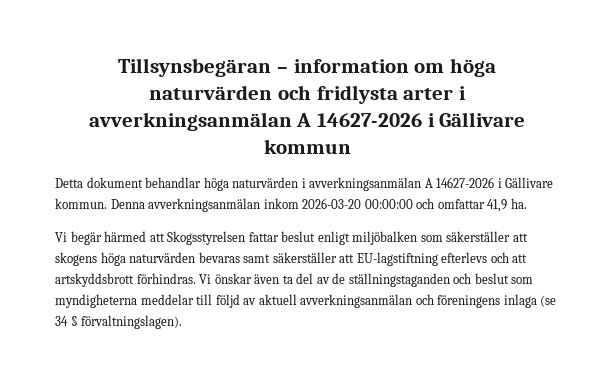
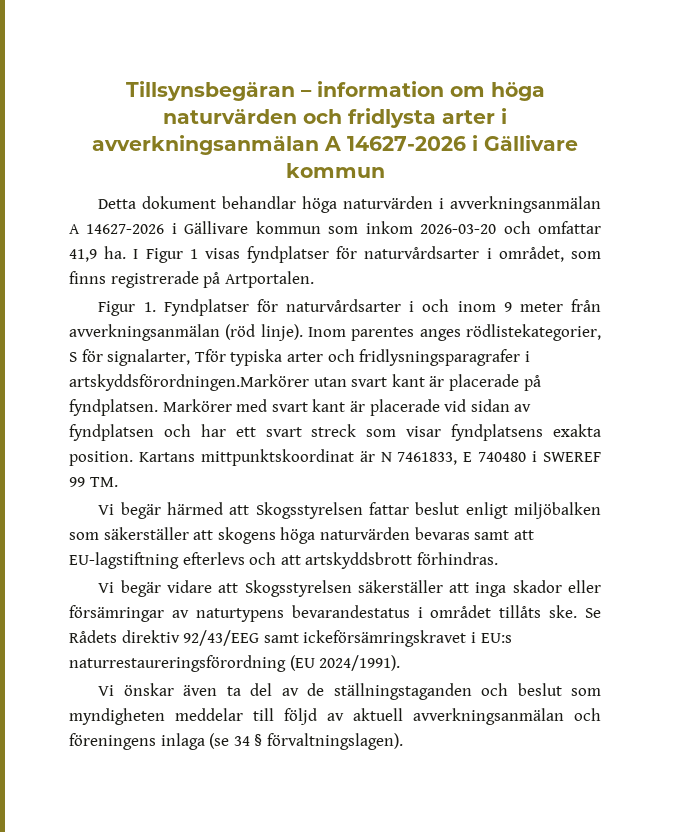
- Detta dokument behandlar höga naturvärden i avverkningsanmälan A 14627-2026 i Gällivare kommun. Denna avverkningsanmälan inkom 2026-03-20 00:00:00 och omfattar 41,9 ha.
+ Detta dokument behandlar höga naturvärden i avverkningsanmälan A 14627-2026 i Gällivare kommun som inkom 2026-03-20 och omfattar 41,9 ha. I Figur 1 visas fyndplatser för naturvårdsarter i området, som finns registrerade på Artportalen.
+ Figur 1. Fyndplatser för naturvårdsarter i och inom 9 meter från avverkningsanmälan (röd linje). Inom parentes anges rödlistekategorier, S för signalarter, Tför typiska arter och fridlysningsparagrafer i artskyddsförordningen.Markörer utan svart kant är placerade på fyndplatsen. Markörer med svart kant är placerade vid sidan av fyndplatsen och har ett svart streck som visar fyndplatsens exakta position. Kartans mittpunktskoordinat är N 7461833, E 740480 i SWEREF 99 TM.
- Vi begär härmed att Skogsstyrelsen fattar beslut enligt miljöbalken som säkerställer att skogens höga naturvärden bevaras samt säkerställer att EU-lagstiftning efterlevs och att artskyddsbrott förhindras. Vi önskar även ta del av de ställningstaganden och beslut som myndigheterna meddelar till följd av aktuell avverkningsanmälan och föreningens inlaga (se 34 § förvaltningslagen).
+ Vi begär härmed att Skogsstyrelsen fattar beslut enligt miljöbalken som säkerställer att skogens höga naturvärden bevaras samt att EU-lagstiftning efterlevs och att artskyddsbrott förhindras.
+ Vi begär vidare att Skogsstyrelsen säkerställer att inga skador eller försämringar av naturtypens bevarandestatus i området tillåts ske. Se Rådets direktiv 92/43/EEG samt ickeförsämringskravet i EU:s naturrestaureringsförordning (EU 2024/1991).
+ Vi önskar även ta del av de ställningstaganden och beslut som myndigheten meddelar till följd av aktuell avverkningsanmälan och föreningens inlaga (se 34 § förvaltningslagen).

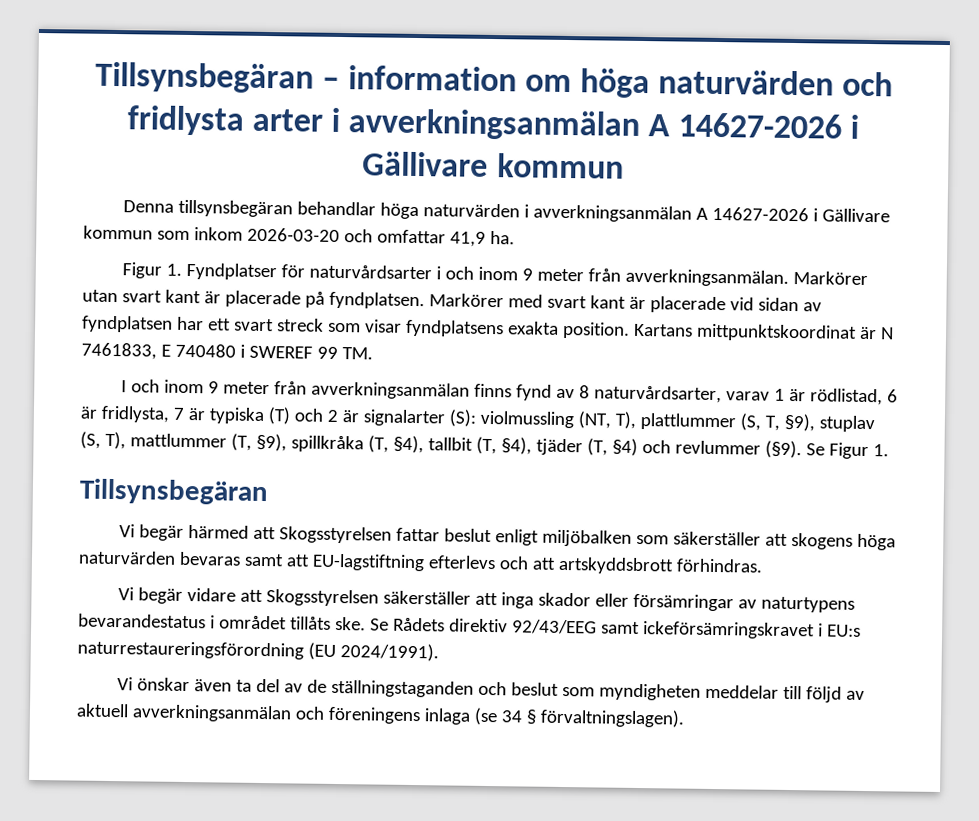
- Detta dokument behandlar höga naturvärden i avverkningsanmälan A 14627-2026 i Gällivare kommun som inkom 2026-03-20 och omfattar 41,9 ha. I Figur 1 visas fyndplatser för naturvårdsarter i området, som finns registrerade på Artportalen.
+ Denna tillsynsbegäran behandlar höga naturvärden i avverkningsanmälan A 14627-2026 i Gällivare kommun som inkom 2026-03-20 och omfattar 41,9 ha.
- Figur 1. Fyndplatser för naturvårdsarter i och inom 9 meter från avverkningsanmälan (röd linje). Inom parentes anges rödlistekategorier, S för signalarter, Tför typiska arter och fridlysningsparagrafer i artskyddsförordningen.Markörer utan svart kant är placerade på fyndplatsen.
+ Figur 1. Fyndplatser för naturvårdsarter i och inom 9 meter från avverkningsanmälan. Markörer utan svart kant är placerade på fyndplatsen.
- Markörer med svart kant är placerade vid sidan av fyndplatsen och har ett svart streck som visar fyndplatsens exakta position.
+ Markörer med svart kant är placerade vid sidan av fyndplatsen har ett svart streck som visar fyndplatsens exakta position.
+ I och inom 9 meter från avverkningsanmälan finns fynd av 8 naturvårdsarter, varav 1 är rödlistad, 6 är fridlysta, 7 är typiska (T) och 2 är signalarter (S): violmussling (NT, T), plattlummer (S, T, §9), stuplav (S, T), mattlummer (T, §9), spillkråka (T, §4), tallbit (T, §4), tjäder (T, §4) och revlummer (§9). Se Figur 1.
+ Tillsynsbegäran

